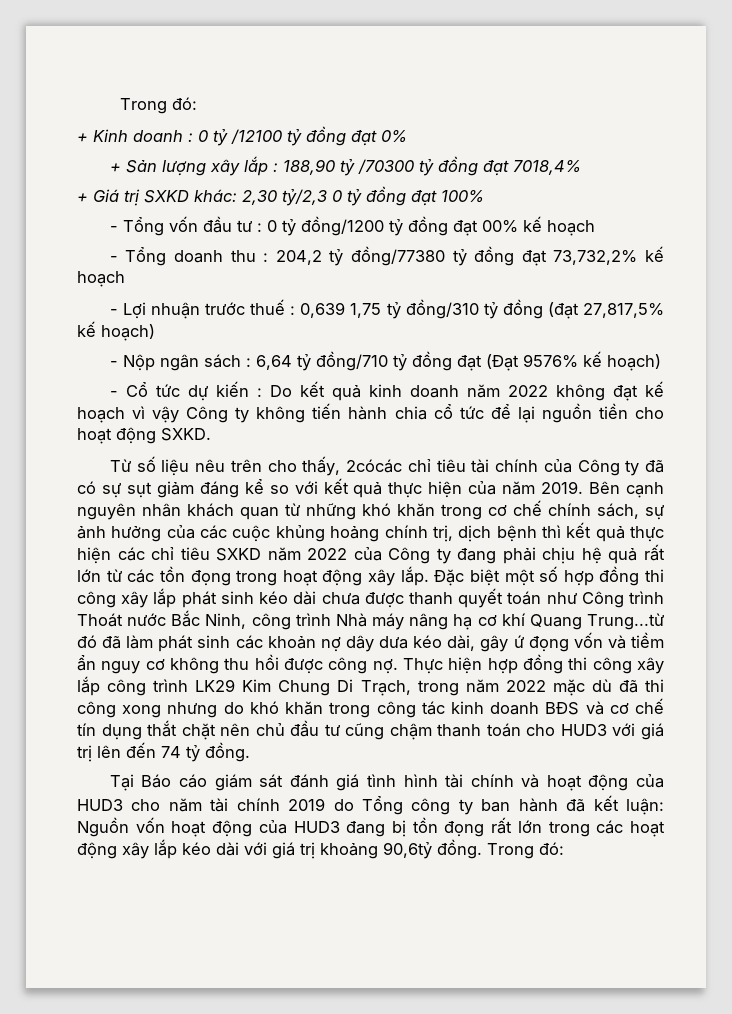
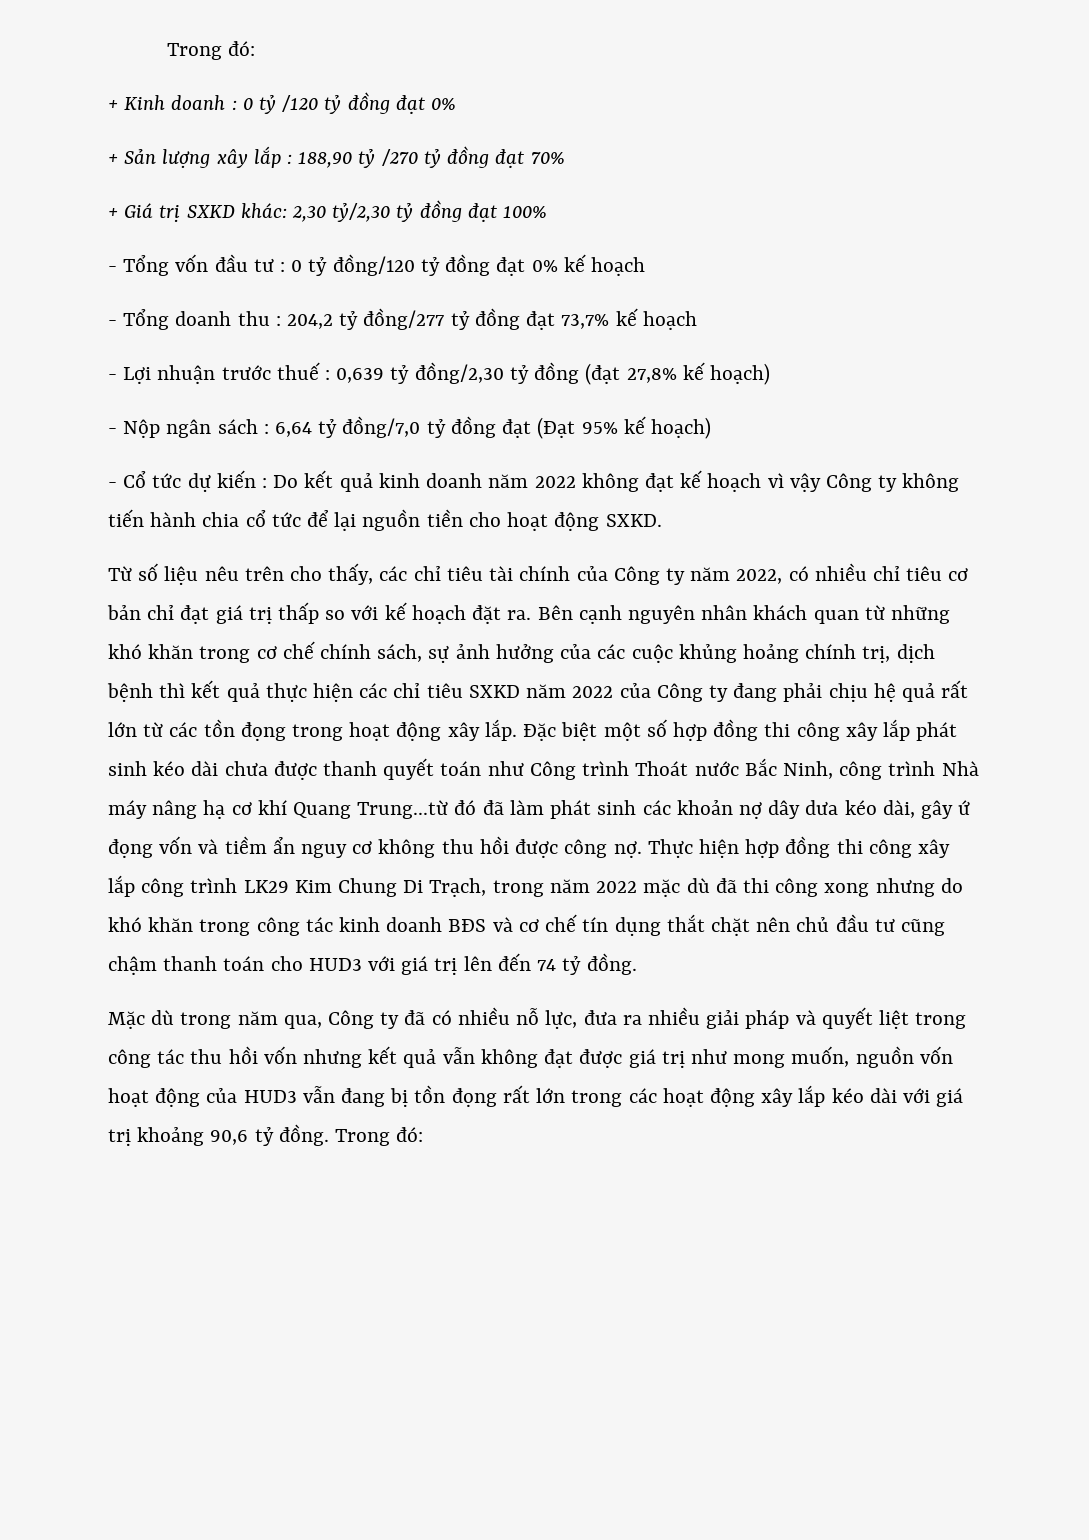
- + Kinh doanh : 0 tỷ /12100 tỷ đồng đạt 0%
+ + Kinh doanh : 0 tỷ /120 tỷ đồng đạt 0%
- + Sản lượng xây lắp : 188,90 tỷ /70300 tỷ đồng đạt 7018,4%
+ + Sản lượng xây lắp : 188,90 tỷ /270 tỷ đồng đạt 70%
- + Giá trị SXKD khác: 2,30 tỷ/2,3 0 tỷ đồng đạt 100%
+ + Giá trị SXKD khác: 2,30 tỷ/2,30 tỷ đồng đạt 100%
- - Tổng vốn đầu tư : 0 tỷ đồng/1200 tỷ đồng đạt 00% kế hoạch
+ - Tổng vốn đầu tư : 0 tỷ đồng/120 tỷ đồng đạt 0% kế hoạch
- - Tổng doanh thu : 204,2 tỷ đồng/77380 tỷ đồng đạt 73,732,2% kế hoạch
+ - Tổng doanh thu : 204,2 tỷ đồng/277 tỷ đồng đạt 73,7% kế hoạch
- - Lợi nhuận trước thuế : 0,639 1,75 tỷ đồng/310 tỷ đồng (đạt 27,817,5% kế hoạch)
+ - Lợi nhuận trước thuế : 0,639 tỷ đồng/2,30 tỷ đồng (đạt 27,8% kế hoạch)
- - Nộp ngân sách : 6,64 tỷ đồng/710 tỷ đồng đạt (Đạt 9576% kế hoạch)
+ - Nộp ngân sách : 6,64 tỷ đồng/7,0 tỷ đồng đạt (Đạt 95% kế hoạch)
- Từ số liệu nêu trên cho thấy, 2cócác chỉ tiêu tài chính của Công ty đã có sự sụt giảm đáng kể so với kết quả thực hiện của năm 2019.
+ Từ số liệu nêu trên cho thấy, các chỉ tiêu tài chính của Công ty năm 2022, có nhiều chỉ tiêu cơ bản chỉ đạt giá trị thấp so với kế hoạch đặt ra.
- Tại Báo cáo giám sát đánh giá tình hình tài chính và hoạt động của HUD3 cho năm tài chính 2019 do Tổng công ty ban hành đã kết luận: Nguồn vốn hoạt động của HUD3 đang bị tồn đọng rất lớn trong các hoạt động xây lắp kéo dài với giá trị khoảng 90,6tỷ đồng.
+ Mặc dù trong năm qua, Công ty đã có nhiều nỗ lực, đưa ra nhiều giải pháp và quyết liệt trong công tác thu hồi vốn nhưng kết quả vẫn không đạt được giá trị như mong muốn, nguồn vốn hoạt động của HUD3 vẫn đang bị tồn đọng rất lớn trong các hoạt động xây lắp kéo dài với giá trị khoảng 90,6 tỷ đồng.

